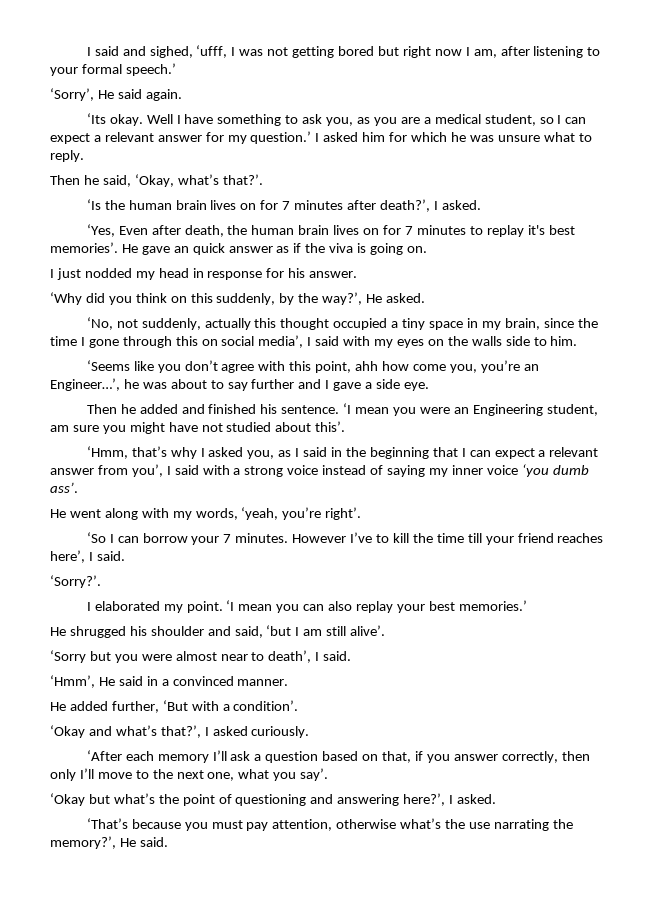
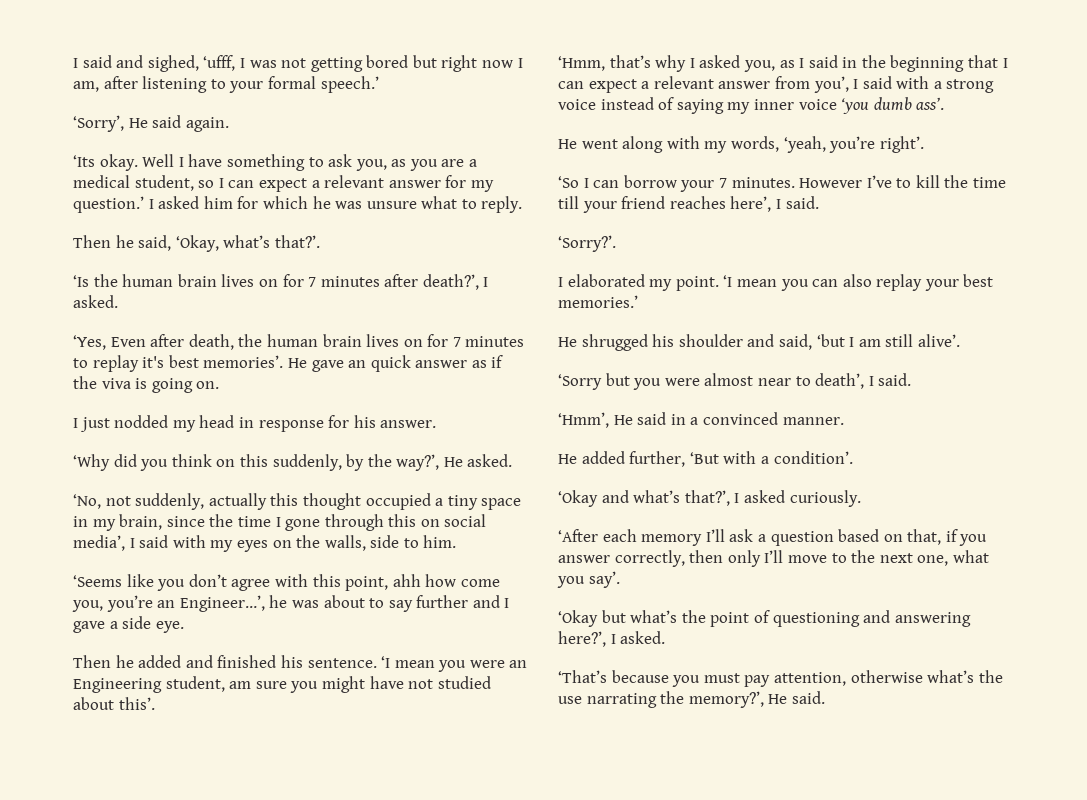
- ‘No, not suddenly, actually this thought occupied a tiny space in my brain, since the time I gone through this on social media’, I said with my eyes on the walls side to him.
+ ‘No, not suddenly, actually this thought occupied a tiny space in my brain, since the time I gone through this on social media’, I said with my eyes on the walls, side to him.

